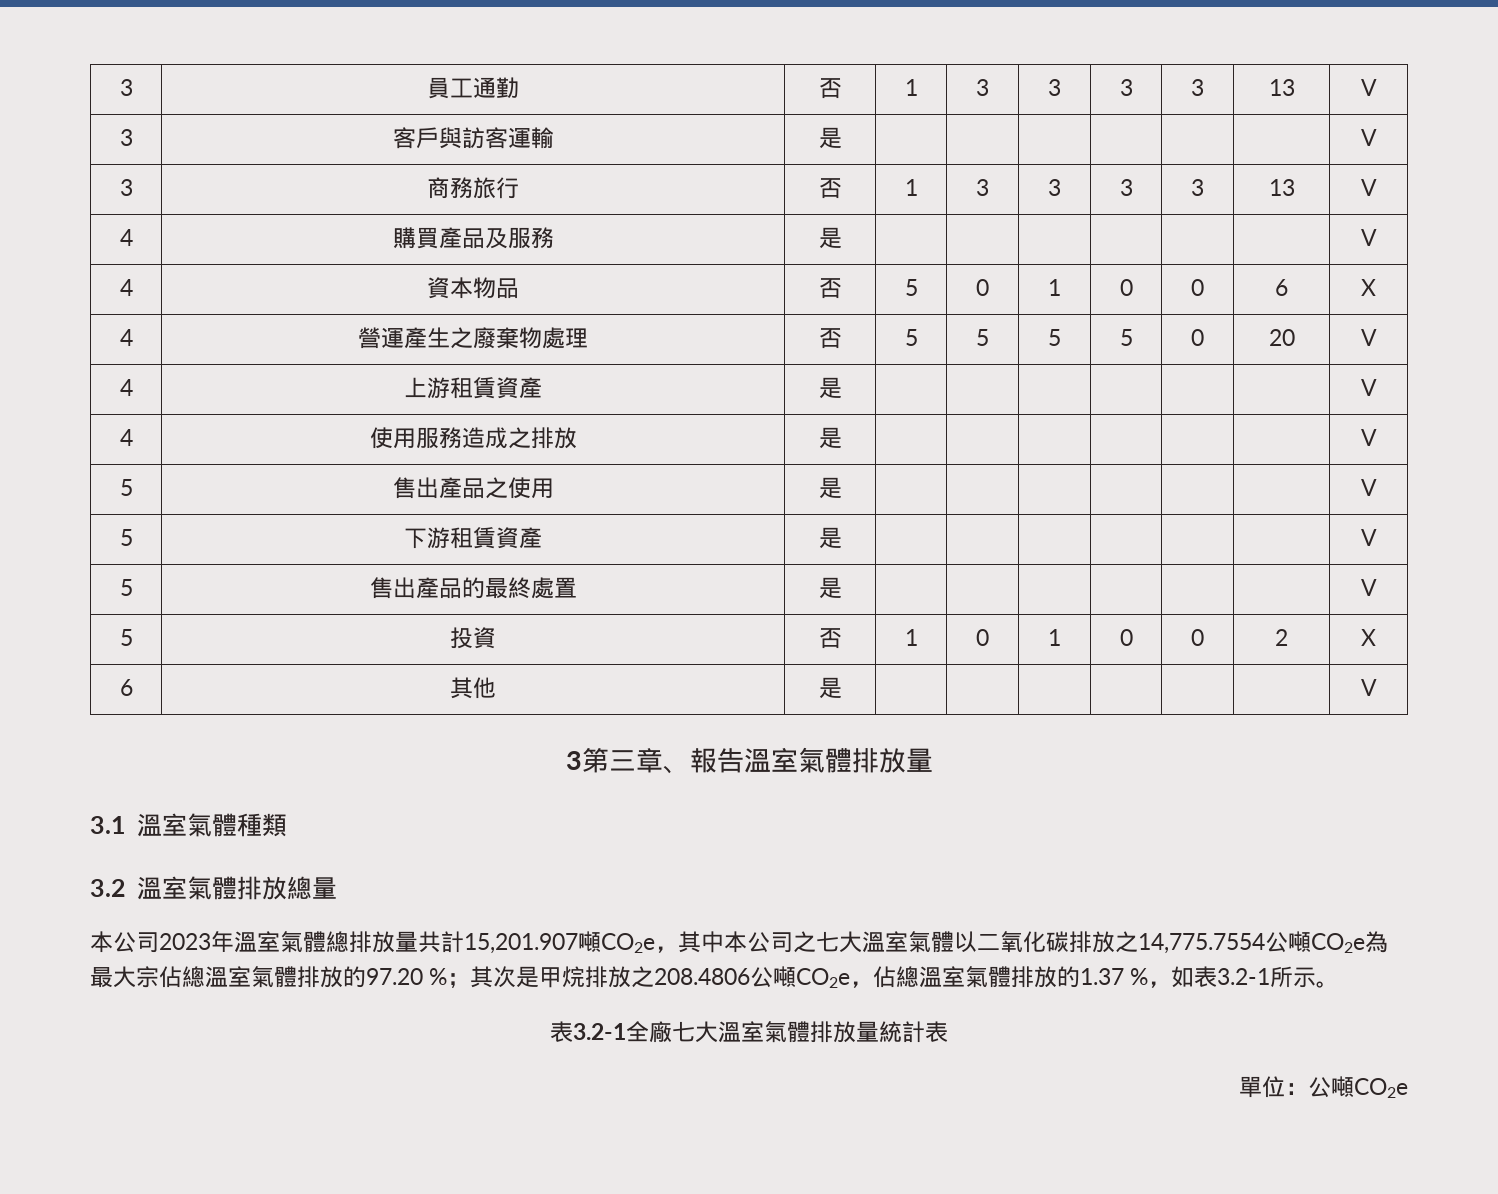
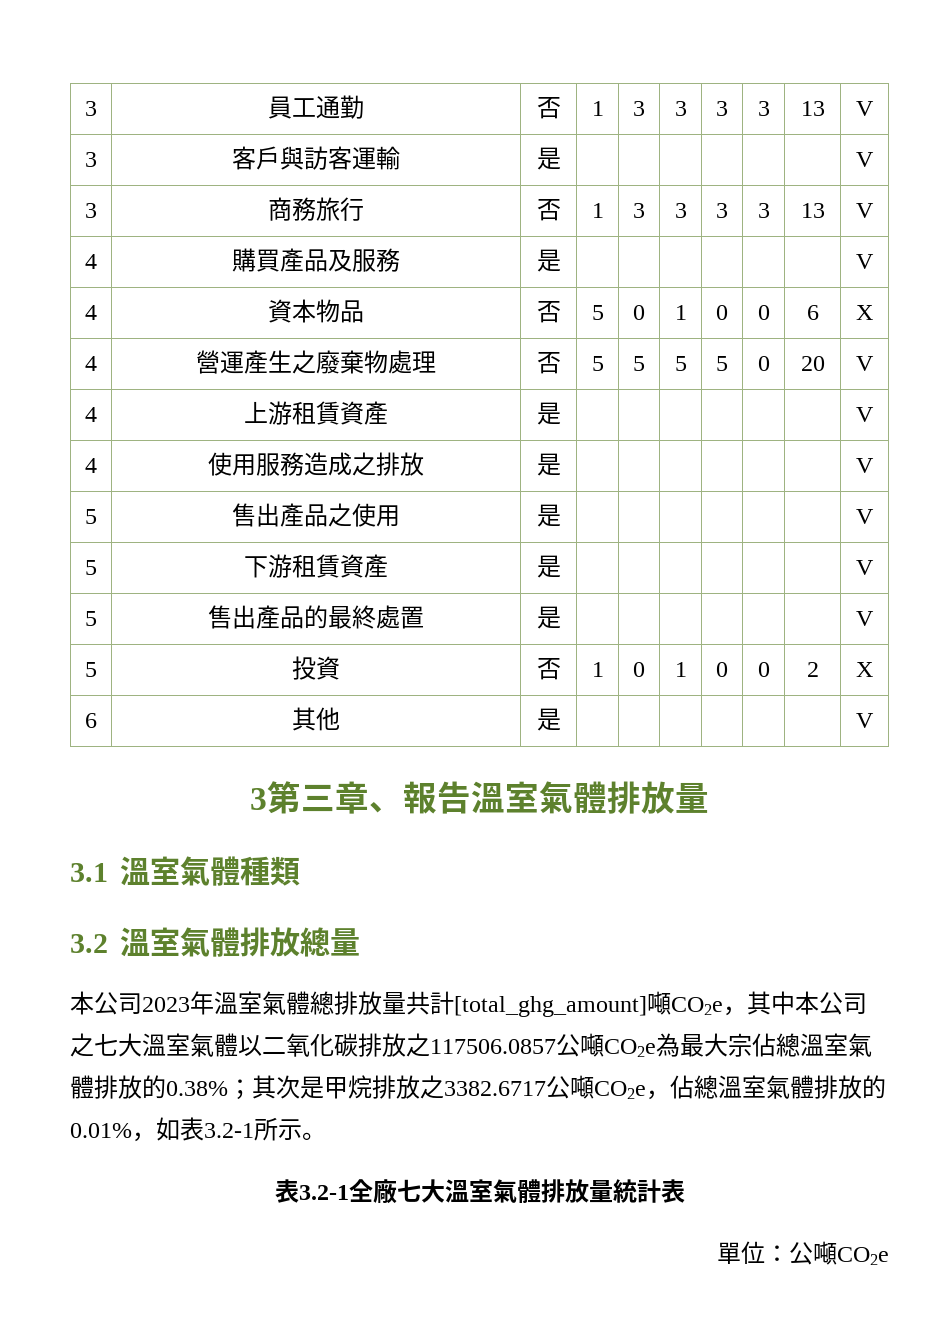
- 本公司2023年溫室氣體總排放量共計15,201.907噸CO2e，其中本公司之七大溫室氣體以二氧化碳排放之14,775.7554公噸CO2e為最大宗佔總溫室氣體排放的97.20 %；其次是甲烷排放之208.4806公噸CO2e，佔總溫室氣體排放的1.37 %，如表3.2-1所示。
+ 本公司2023年溫室氣體總排放量共計[total_ghg_amount]噸CO2e，其中本公司之七大溫室氣體以二氧化碳排放之117506.0857公噸CO2e為最大宗佔總溫室氣體排放的0.38%；其次是甲烷排放之3382.6717公噸CO2e，佔總溫室氣體排放的0.01%，如表3.2-1所示。

